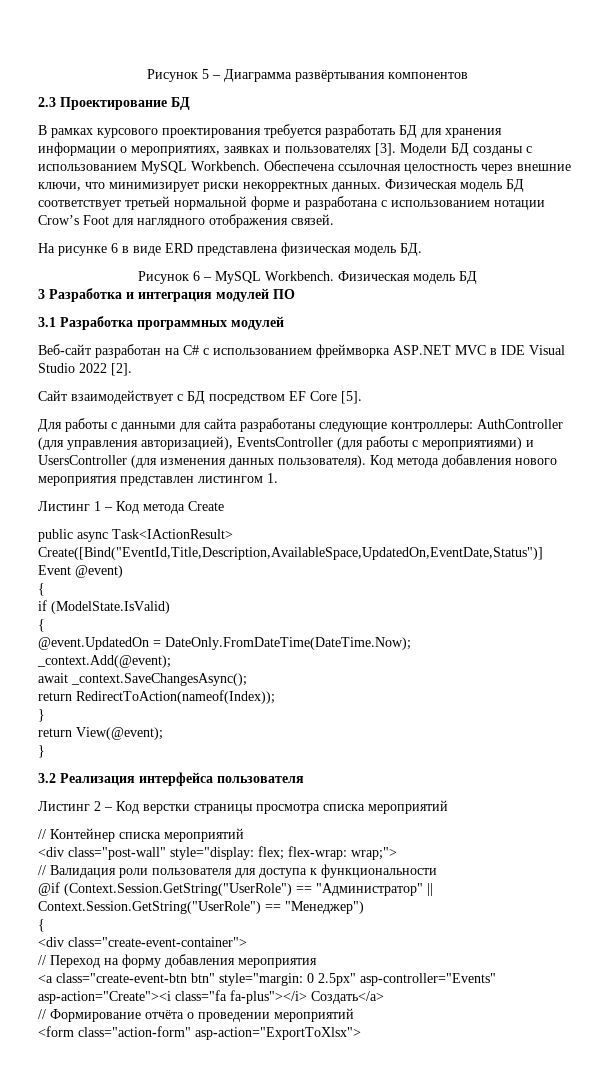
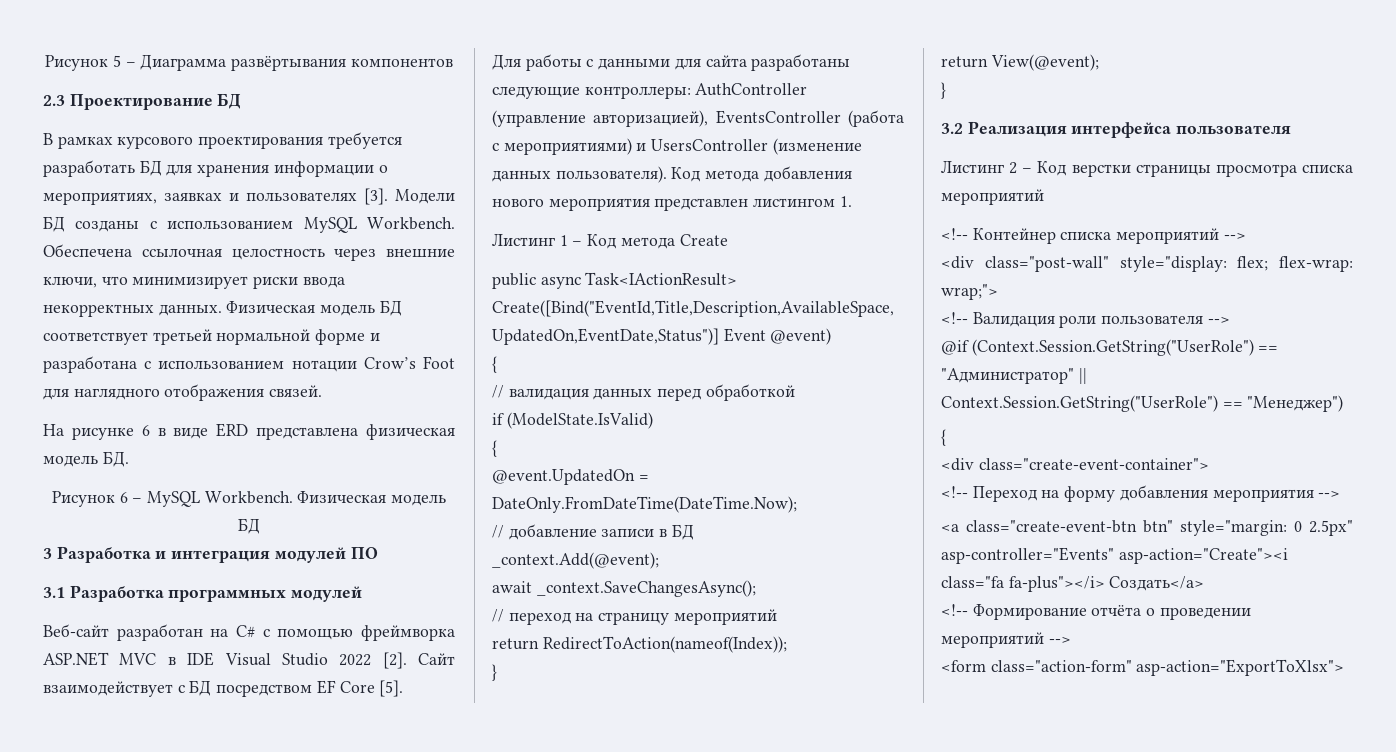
- Обеспечена ссылочная целостность через внешние ключи, что минимизирует риски некорректных данных.
+ Обеспечена ссылочная целостность через внешние ключи, что минимизирует риски ввода некорректных данных.
- Веб-сайт разработан на C# с использованием фреймворка ASP.NET MVC в IDE Visual Studio 2022 [2].
- Сайт взаимодействует с БД посредством EF Core [5].
+ Веб-сайт разработан на C# с помощью фреймворка ASP.NET MVC в IDE Visual Studio 2022 [2]. Сайт взаимодействует с БД посредством EF Core [5].
- Для работы с данными для сайта разработаны следующие контроллеры: AuthController (для управления авторизацией), EventsController (для работы с мероприятиями) и UsersController (для изменения данных пользователя).
+ Для работы с данными для сайта разработаны следующие контроллеры: AuthController (управление авторизацией), EventsController (работа с мероприятиями) и UsersController (изменение данных пользователя).
+ // валидация данных перед обработкой
+ // добавление записи в БД
  _context.Add(@event);
  await _context.SaveChangesAsync();
+ // переход на страницу мероприятий
- // Контейнер списка мероприятий
+ <!-- Контейнер списка мероприятий -->
- // Валидация роли пользователя для доступа к функциональности
+ <!-- Валидация роли пользователя -->
- // Переход на форму добавления мероприятия
+ <!-- Переход на форму добавления мероприятия -->
- // Формирование отчёта о проведении мероприятий
+ <!-- Формирование отчёта о проведении мероприятий -->

